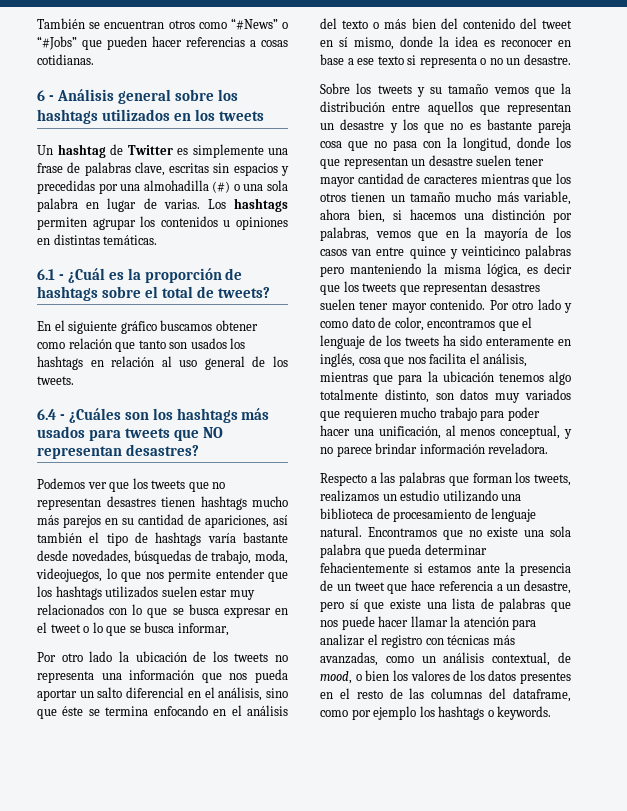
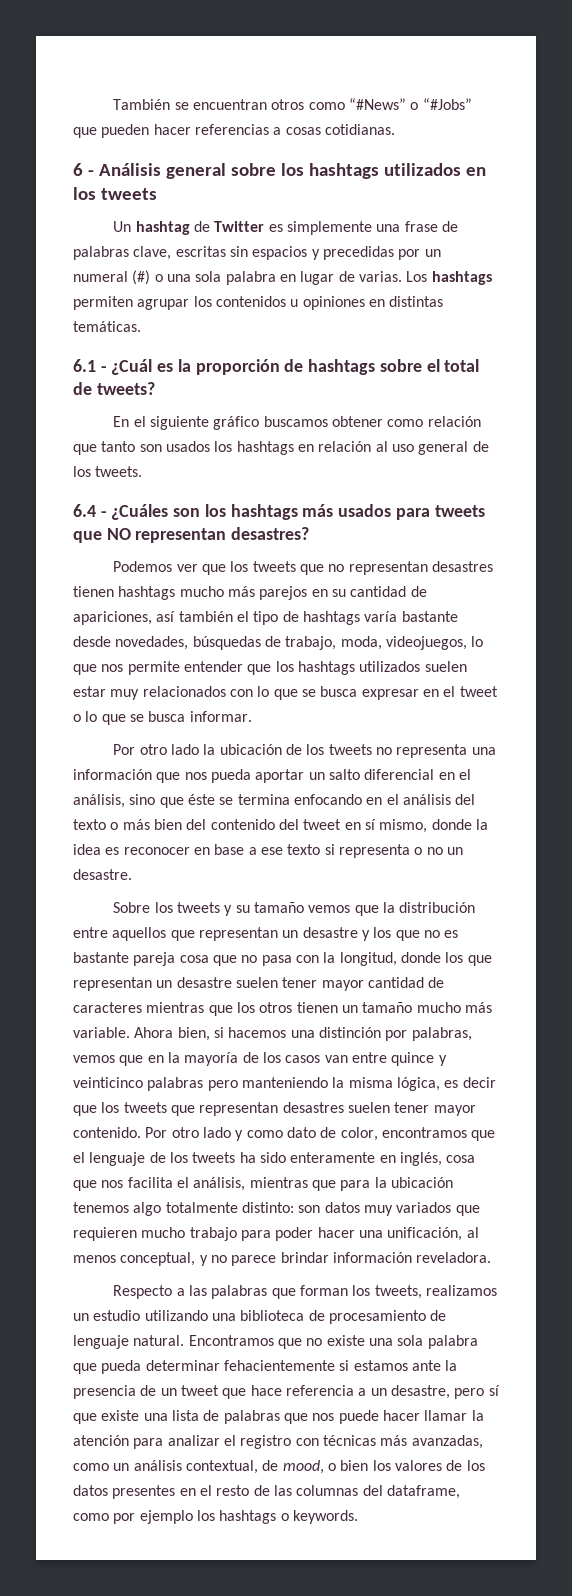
- Un hashtag de Twitter es simplemente una frase de palabras clave, escritas sin espacios y precedidas por una almohadilla (#) o una sola palabra en lugar de varias.
+ Un hashtag de Twitter es simplemente una frase de palabras clave, escritas sin espacios y precedidas por un numeral (#) o una sola palabra en lugar de varias.
- Podemos ver que los tweets que no representan desastres tienen hashtags mucho más parejos en su cantidad de apariciones, así también el tipo de hashtags varía bastante desde novedades, búsquedas de trabajo, moda, videojuegos, lo que nos permite entender que los hashtags utilizados suelen estar muy relacionados con lo que se busca expresar en el tweet o lo que se busca informar,
+ Podemos ver que los tweets que no representan desastres tienen hashtags mucho más parejos en su cantidad de apariciones, así también el tipo de hashtags varía bastante desde novedades, búsquedas de trabajo, moda, videojuegos, lo que nos permite entender que los hashtags utilizados suelen estar muy relacionados con lo que se busca expresar en el tweet o lo que se busca informar.
- Sobre los tweets y su tamaño vemos que la distribución entre aquellos que representan un desastre y los que no es bastante pareja cosa que no pasa con la longitud, donde los que representan un desastre suelen tener mayor cantidad de caracteres mientras que los otros tienen un tamaño mucho más variable, ahora bien, si hacemos una distinción por palabras, vemos que en la mayoría de los casos van entre quince y veinticinco palabras pero manteniendo la misma lógica, es decir que los tweets que representan desastres suelen tener mayor contenido.
+ Sobre los tweets y su tamaño vemos que la distribución entre aquellos que representan un desastre y los que no es bastante pareja cosa que no pasa con la longitud, donde los que representan un desastre suelen tener mayor cantidad de caracteres mientras que los otros tienen un tamaño mucho más variable. Ahora bien, si hacemos una distinción por palabras, vemos que en la mayoría de los casos van entre quince y veinticinco palabras pero manteniendo la misma lógica, es decir que los tweets que representan desastres suelen tener mayor contenido.
- Por otro lado y como dato de color, encontramos que el lenguaje de los tweets ha sido enteramente en inglés, cosa que nos facilita el análisis, mientras que para la ubicación tenemos algo totalmente distinto, son datos muy variados que requieren mucho trabajo para poder hacer una unificación, al menos conceptual, y no parece brindar información reveladora.
+ Por otro lado y como dato de color, encontramos que el lenguaje de los tweets ha sido enteramente en inglés, cosa que nos facilita el análisis, mientras que para la ubicación tenemos algo totalmente distinto: son datos muy variados que requieren mucho trabajo para poder hacer una unificación, al menos conceptual, y no parece brindar información reveladora.

